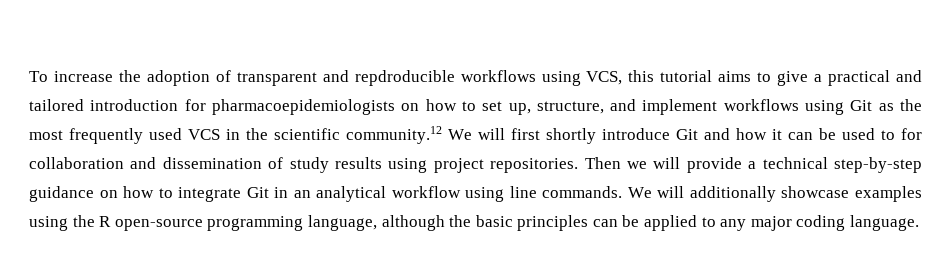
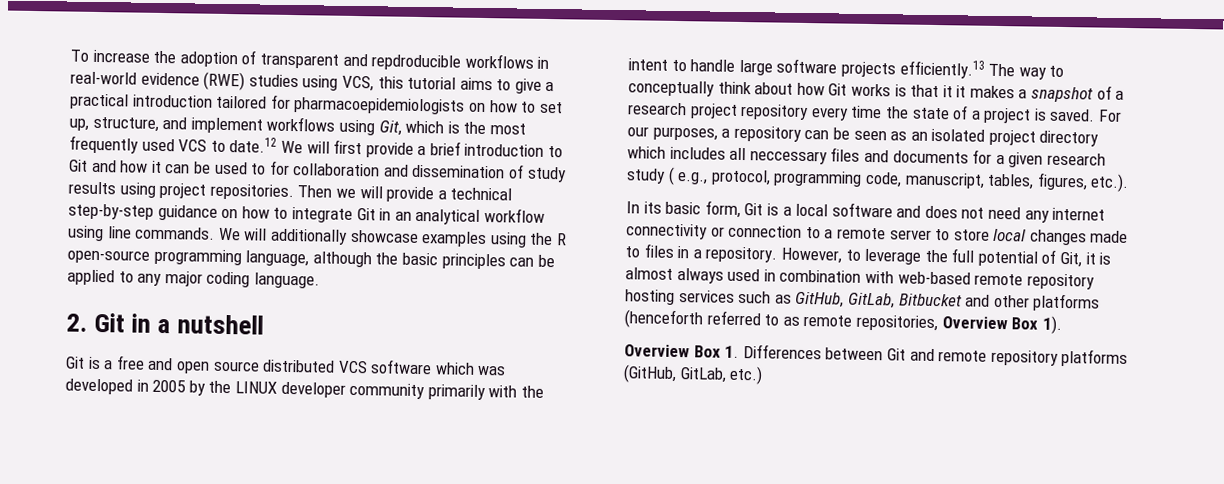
- To increase the adoption of transparent and repdroducible workflows using VCS, this tutorial aims to give a practical and tailored introduction for pharmacoepidemiologists on how to set up, structure, and implement workflows using Git as the most frequently used VCS in the scientific community.12 We will first shortly introduce Git and how it can be used to for collaboration and dissemination of study results using project repositories.
+ To increase the adoption of transparent and repdroducible workflows in real-world evidence (RWE) studies using VCS, this tutorial aims to give a practical introduction tailored for pharmacoepidemiologists on how to set up, structure, and implement workflows using Git, which is the most frequently used VCS to date.12 We will first provide a brief introduction to Git and how it can be used to for collaboration and dissemination of study results using project repositories.
+ 2. Git in a nutshell
+ Git is a free and open source distributed VCS software which was developed in 2005 by the LINUX developer community primarily with the intent to handle large software projects efficiently.13 The way to conceptually think about how Git works is that it it makes a snapshot of a research project repository every time the state of a project is saved. For our purposes, a repository can be seen as an isolated project directory which includes all neccessary files and documents for a given research study ( e.g., protocol, programming code, manuscript, tables, figures, etc.).
+ In its basic form, Git is a local software and does not need any internet connectivity or connection to a remote server to store local changes made to files in a repository. However, to leverage the full potential of Git, it is almost always used in combination with web-based remote repository hosting services such as GitHub, GitLab, Bitbucket and other platforms (henceforth referred to as remote repositories, Overview Box 1).
+ Overview Box 1. Differences between Git and remote repository platforms (GitHub, GitLab, etc.)

